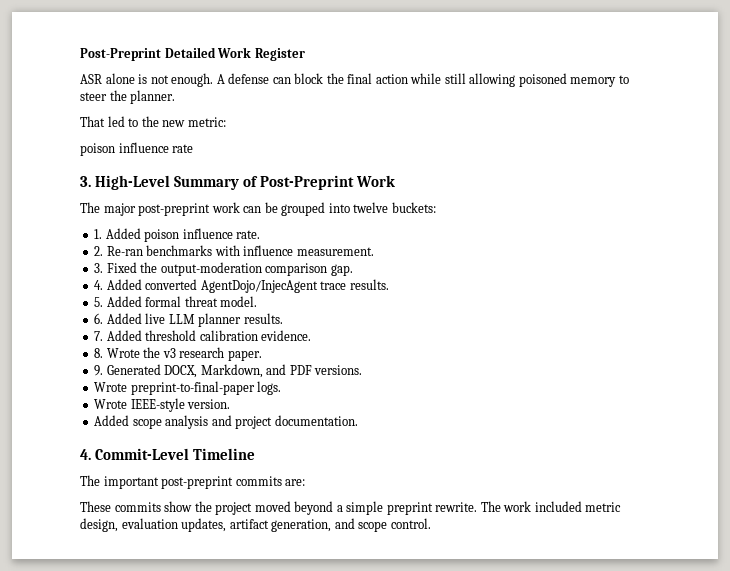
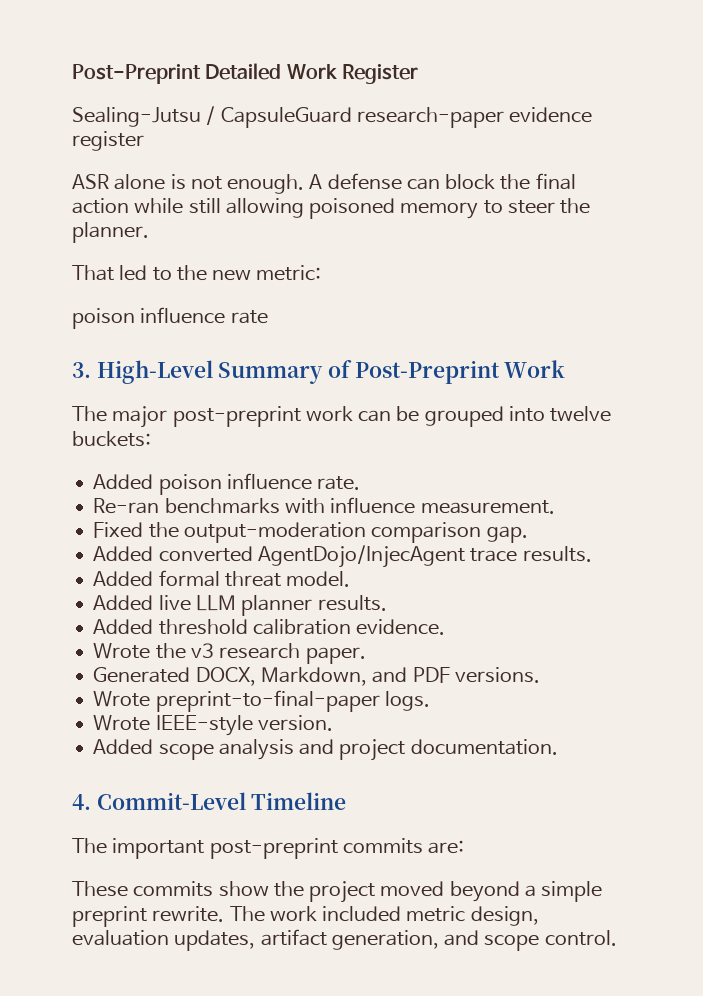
+ Sealing-Jutsu / CapsuleGuard research-paper evidence register
- 1. Added poison influence rate.
+ Added poison influence rate.
- 2. Re-ran benchmarks with influence measurement.
+ Re-ran benchmarks with influence measurement.
- 3. Fixed the output-moderation comparison gap.
+ Fixed the output-moderation comparison gap.
- 4. Added converted AgentDojo/InjecAgent trace results.
+ Added converted AgentDojo/InjecAgent trace results.
- 5. Added formal threat model.
+ Added formal threat model.
- 6. Added live LLM planner results.
+ Added live LLM planner results.
- 7. Added threshold calibration evidence.
+ Added threshold calibration evidence.
- 8. Wrote the v3 research paper.
+ Wrote the v3 research paper.
- 9. Generated DOCX, Markdown, and PDF versions.
+ Generated DOCX, Markdown, and PDF versions.

